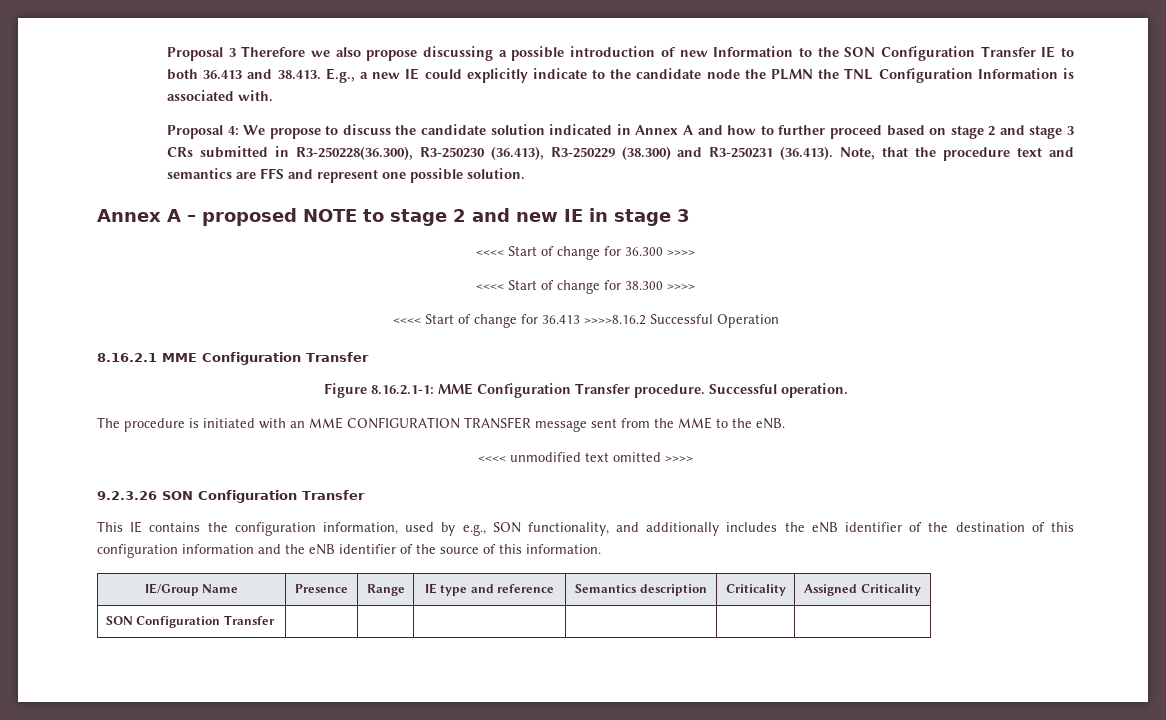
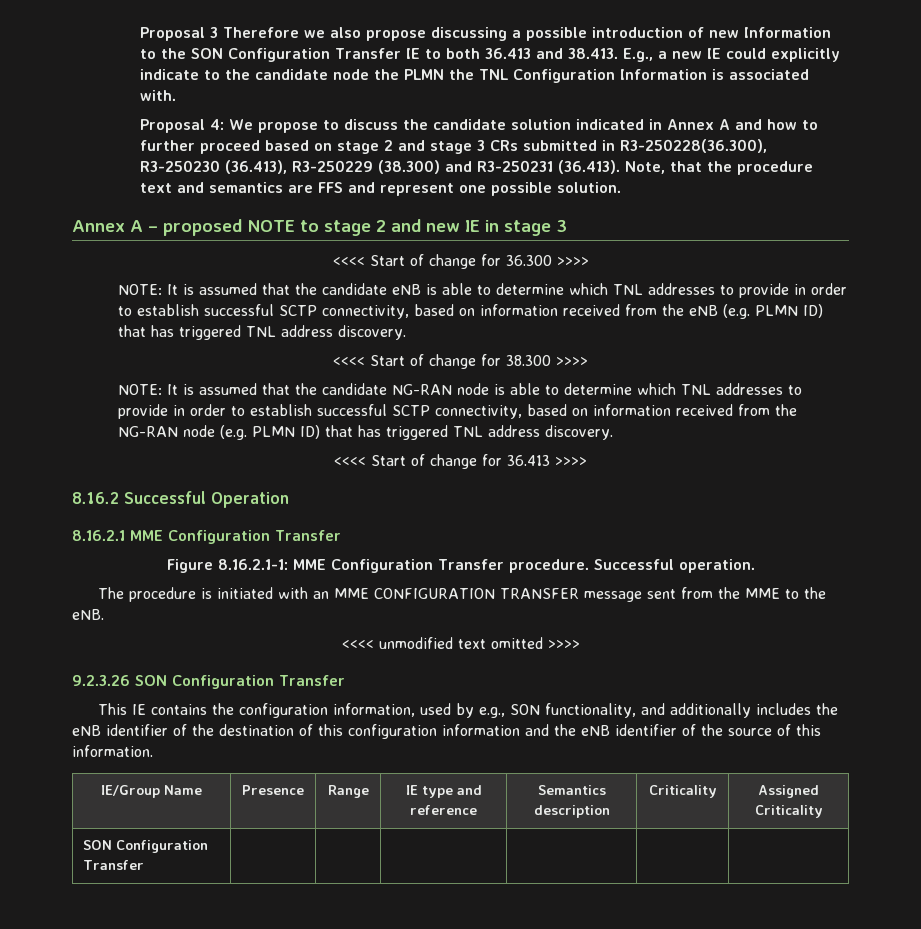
+ NOTE: It is assumed that the candidate eNB is able to determine which TNL addresses to provide in order to establish successful SCTP connectivity, based on information received from the eNB (e.g. PLMN ID) that has triggered TNL address discovery.
+ NOTE: It is assumed that the candidate NG-RAN node is able to determine which TNL addresses to provide in order to establish successful SCTP connectivity, based on information received from the NG-RAN node (e.g. PLMN ID) that has triggered TNL address discovery.
- <<<< Start of change for 36.413 >>>>8.16.2 Successful Operation
+ <<<< Start of change for 36.413 >>>>
+ 8.16.2 Successful Operation

